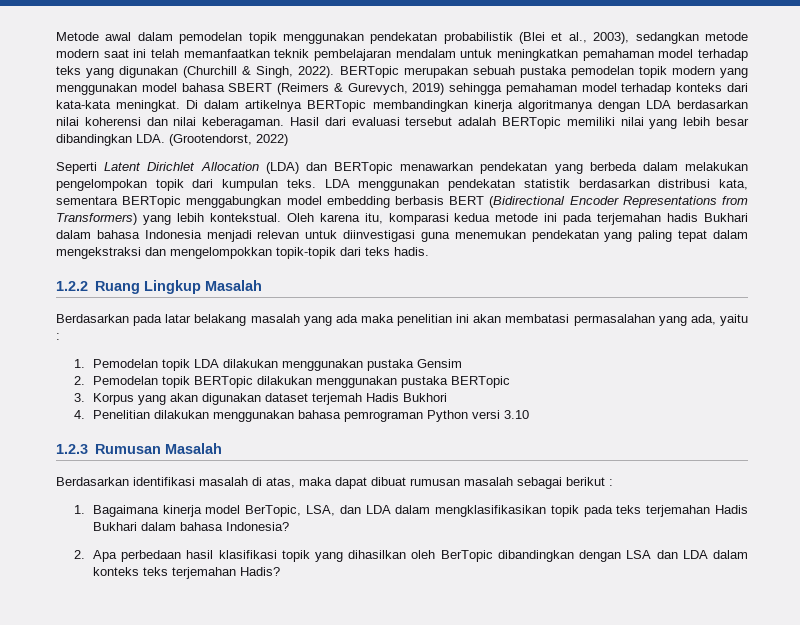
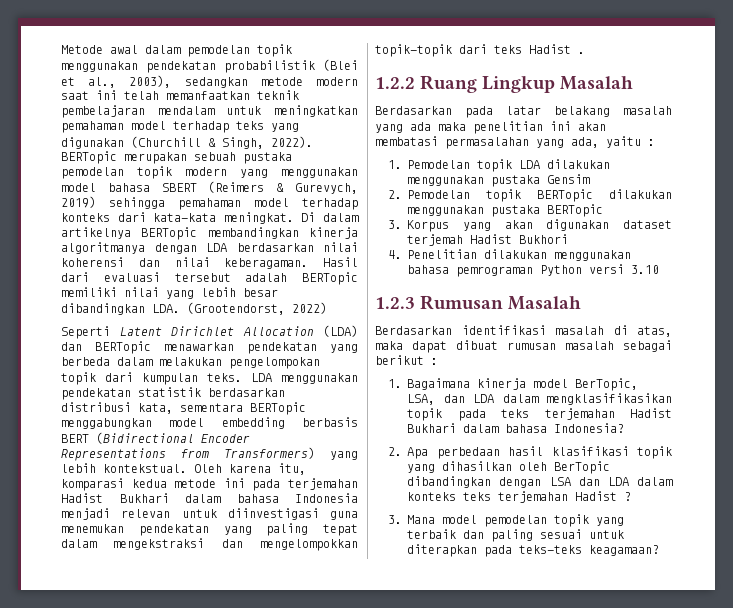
- Oleh karena itu, komparasi kedua metode ini pada terjemahan hadis Bukhari dalam bahasa Indonesia menjadi relevan untuk diinvestigasi guna menemukan pendekatan yang paling tepat dalam mengekstraksi dan mengelompokkan topik-topik dari teks hadis.
+ Oleh karena itu, komparasi kedua metode ini pada terjemahan Hadist Bukhari dalam bahasa Indonesia menjadi relevan untuk diinvestigasi guna menemukan pendekatan yang paling tepat dalam mengekstraksi dan mengelompokkan topik-topik dari teks Hadist .
- 3. Korpus yang akan digunakan dataset terjemah Hadis Bukhori
+ 3. Korpus yang akan digunakan dataset terjemah Hadist Bukhori
- 1. Bagaimana kinerja model BerTopic, LSA, dan LDA dalam mengklasifikasikan topik pada teks terjemahan Hadis Bukhari dalam bahasa Indonesia?
+ 1. Bagaimana kinerja model BerTopic, LSA, dan LDA dalam mengklasifikasikan topik pada teks terjemahan Hadist Bukhari dalam bahasa Indonesia?
- 2. Apa perbedaan hasil klasifikasi topik yang dihasilkan oleh BerTopic dibandingkan dengan LSA dan LDA dalam konteks teks terjemahan Hadis?
+ 2. Apa perbedaan hasil klasifikasi topik yang dihasilkan oleh BerTopic dibandingkan dengan LSA dan LDA dalam konteks teks terjemahan Hadist ?
+ 3. Mana model pemodelan topik yang terbaik dan paling sesuai untuk diterapkan pada teks-teks keagamaan?

